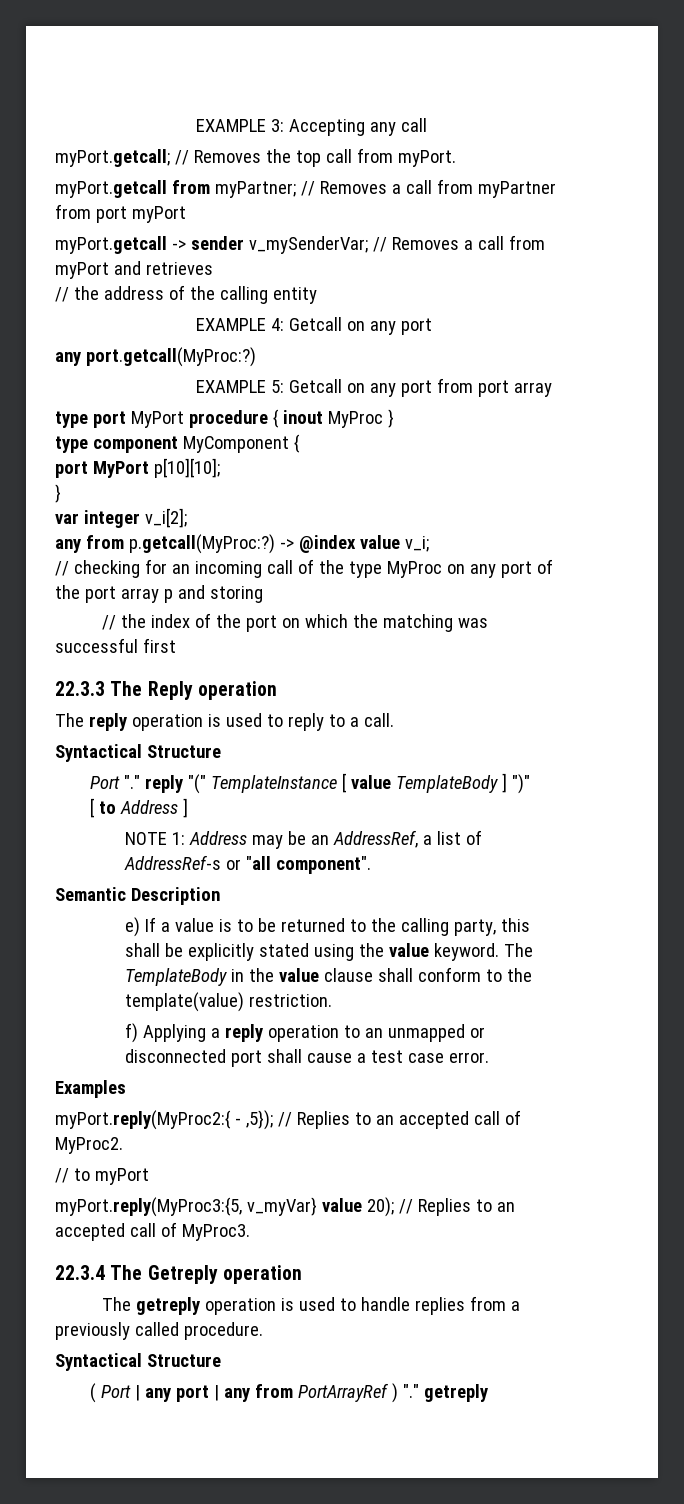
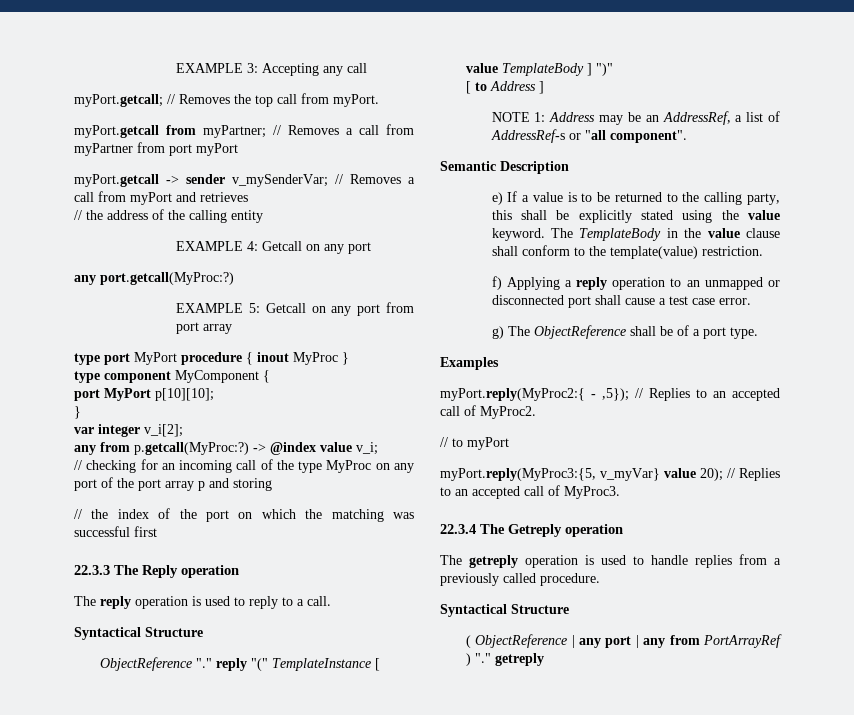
- Port "." reply "(" TemplateInstance [ value TemplateBody ] ")"
+ ObjectReference "." reply "(" TemplateInstance [ value TemplateBody ] ")"
+ g) The ObjectReference shall be of a port type.
- ( Port | any port | any from PortArrayRef ) "." getreply
+ ( ObjectReference | any port | any from PortArrayRef ) "." getreply

